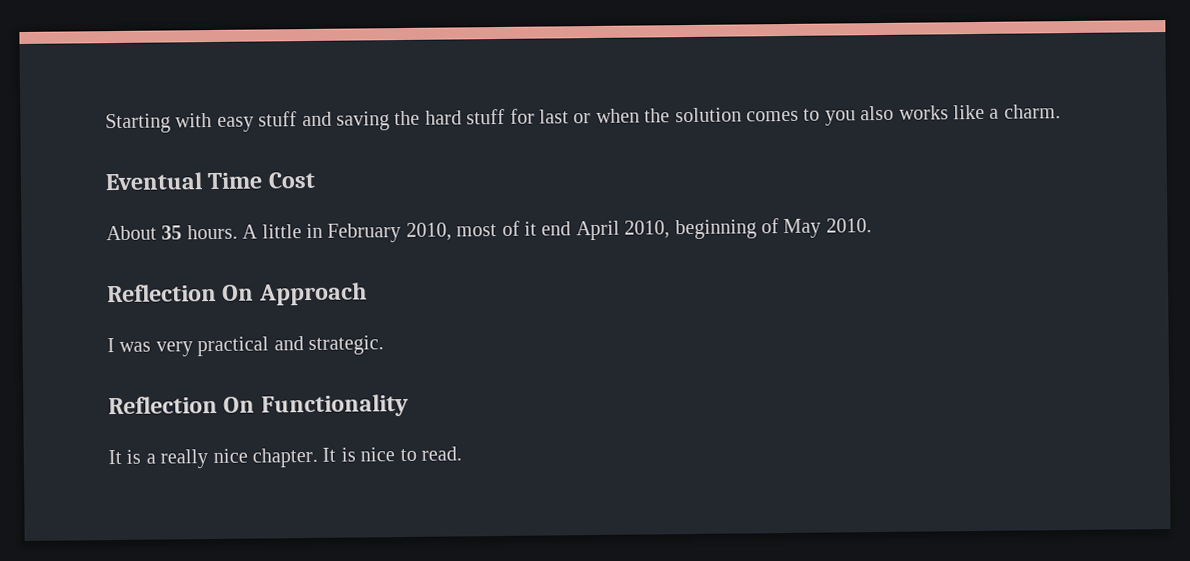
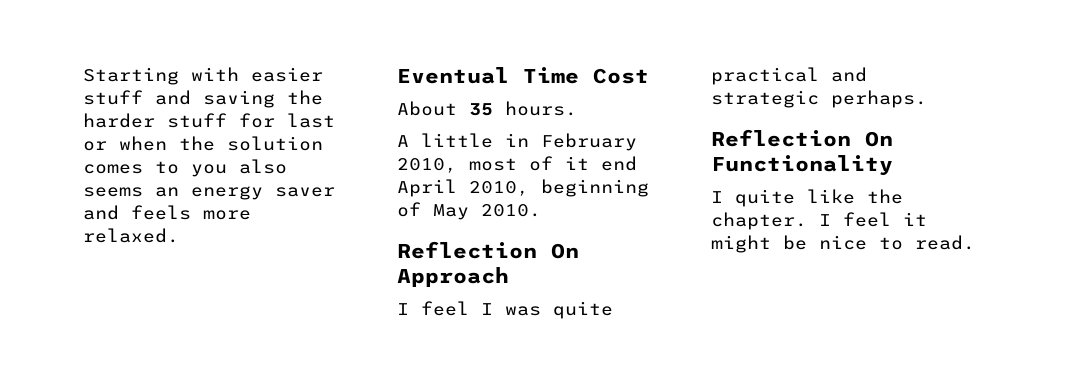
- Starting with easy stuff and saving the hard stuff for last or when the solution comes to you also works like a charm.
+ Starting with easier stuff and saving the harder stuff for last or when the solution comes to you also seems an energy saver and feels more relaxed.
- About 35 hours. A little in February 2010, most of it end April 2010, beginning of May 2010.
+ About 35 hours.
+ A little in February 2010, most of it end April 2010, beginning of May 2010.
- I was very practical and strategic.
+ I feel I was quite practical and strategic perhaps.
  Reflection On Functionality
- It is a really nice chapter. It is nice to read.
+ I quite like the chapter. I feel it might be nice to read.

